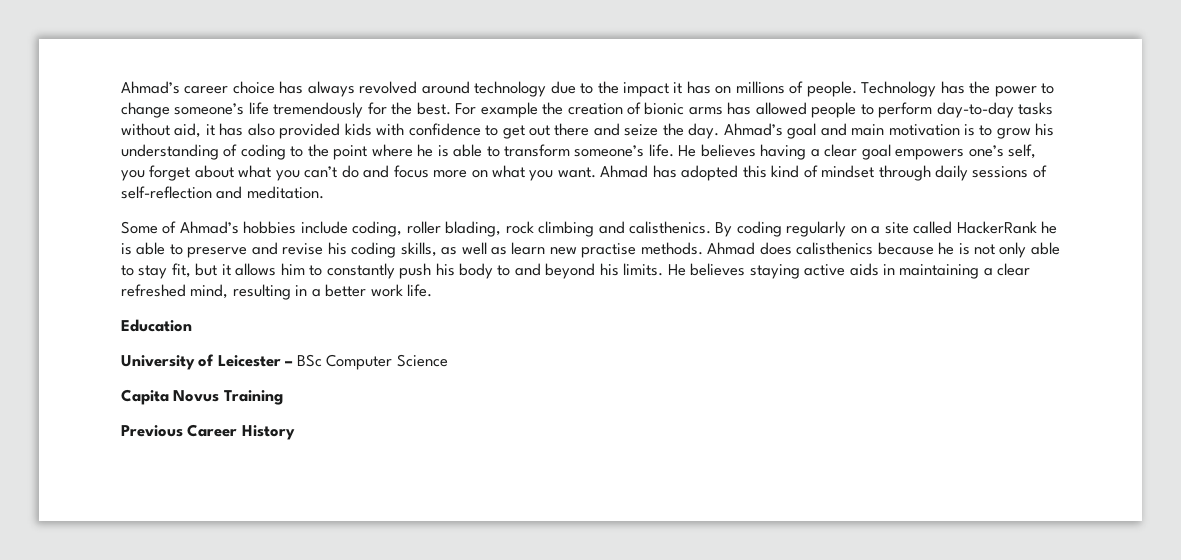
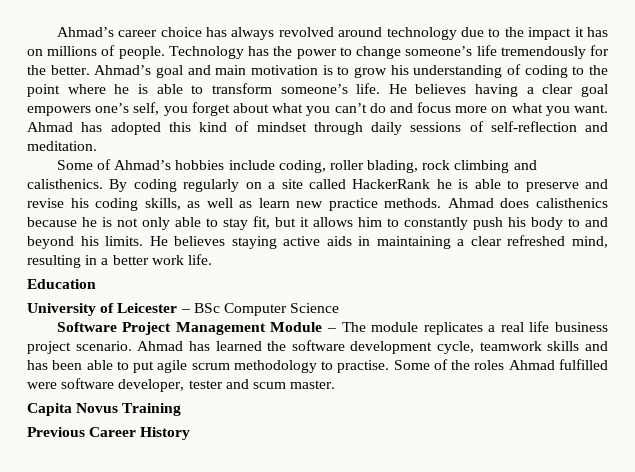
- Technology has the power to change someone’s life tremendously for the best. For example the creation of bionic arms has allowed people to perform day-to-day tasks without aid, it has also provided kids with confidence to get out there and seize the day.
+ Technology has the power to change someone’s life tremendously for the better.
- By coding regularly on a site called HackerRank he is able to preserve and revise his coding skills, as well as learn new practise methods.
+ By coding regularly on a site called HackerRank he is able to preserve and revise his coding skills, as well as learn new practice methods.
+ Software Project Management Module – The module replicates a real life business project scenario. Ahmad has learned the software development cycle, teamwork skills and has been able to put agile scrum methodology to practise. Some of the roles Ahmad fulfilled were software developer, tester and scum master.

